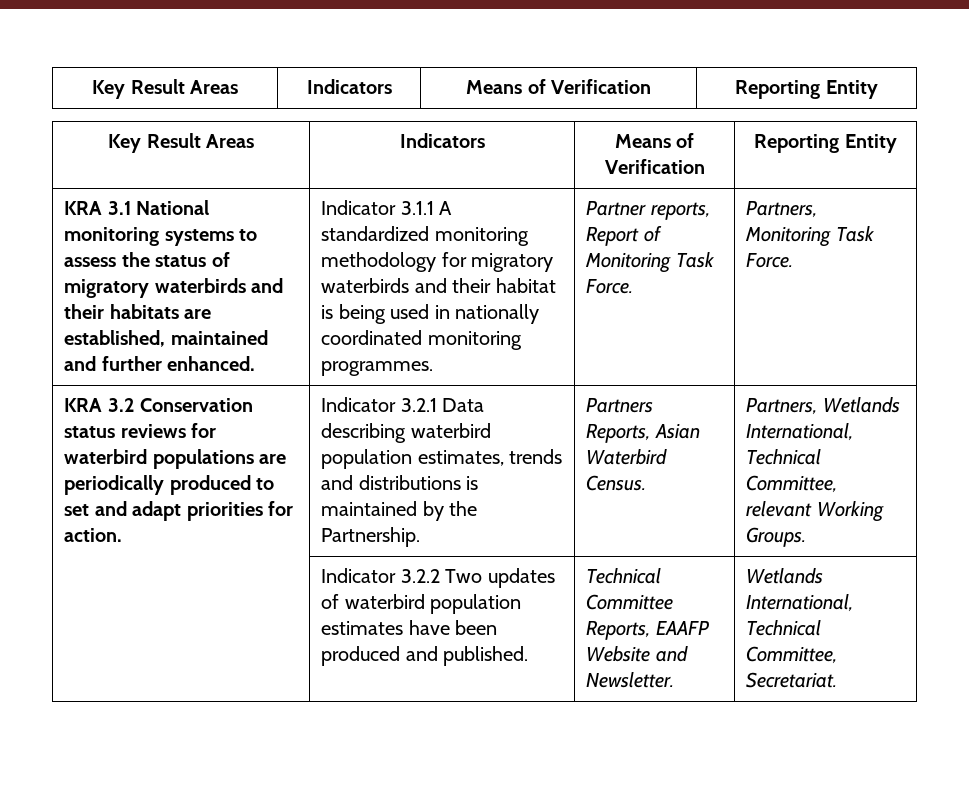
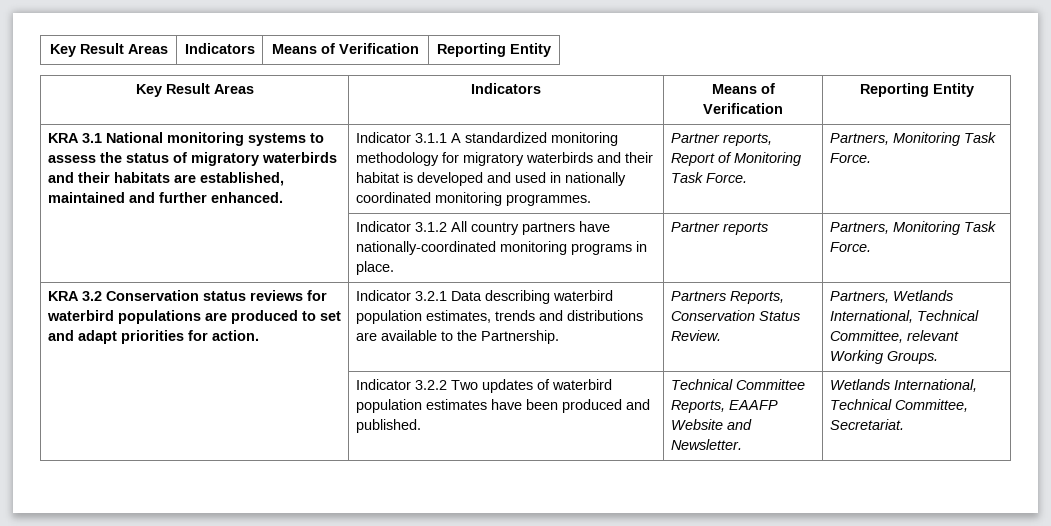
- Indicator 3.1.1 A standardized monitoring methodology for migratory waterbirds and their habitat is being used in nationally coordinated monitoring programmes.
+ Indicator 3.1.1 A standardized monitoring methodology for migratory waterbirds and their habitat is developed and used in nationally coordinated monitoring programmes.
+ | Indicator 3.1.2 All country partners have nationally-coordinated monitoring programs in place. | Partner reports | Partners, Monitoring Task Force.
- KRA 3.2 Conservation status reviews for waterbird populations are periodically produced to set and adapt priorities for action.
+ KRA 3.2 Conservation status reviews for waterbird populations are produced to set and adapt priorities for action.
- Indicator 3.2.1 Data describing waterbird population estimates, trends and distributions is maintained by the Partnership.
+ Indicator 3.2.1 Data describing waterbird population estimates, trends and distributions are available to the Partnership.
- Partners Reports, Asian Waterbird Census.
+ Partners Reports, Conservation Status Review.

